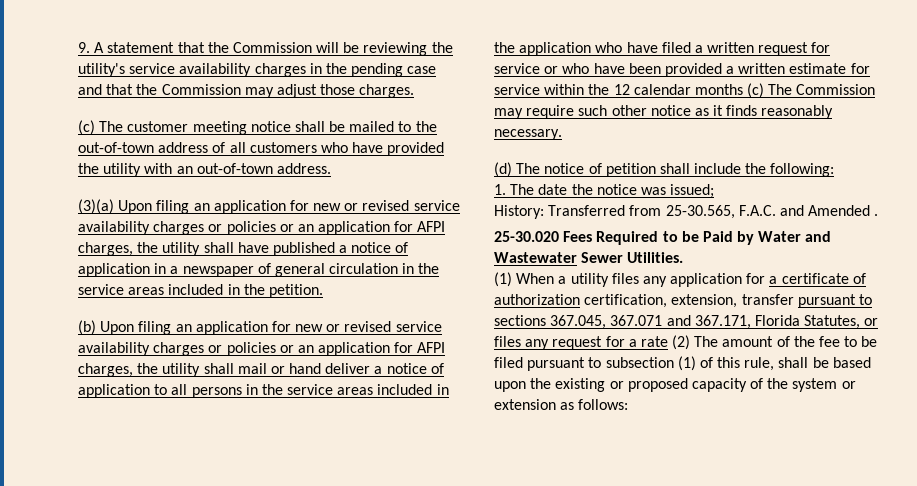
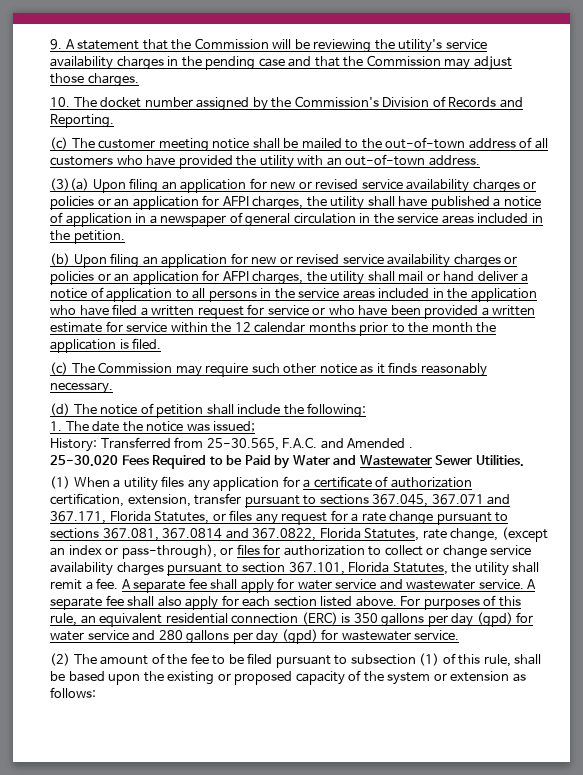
+ 10. The docket number assigned by the Commission's Division of Records and Reporting.
- (b) Upon filing an application for new or revised service availability charges or policies or an application for AFPI charges, the utility shall mail or hand deliver a notice of application to all persons in the service areas included in the application who have filed a written request for service or who have been provided a written estimate for service within the 12 calendar months (c) The Commission may require such other notice as it finds reasonably necessary.
+ (b) Upon filing an application for new or revised service availability charges or policies or an application for AFPI charges, the utility shall mail or hand deliver a notice of application to all persons in the service areas included in the application who have filed a written request for service or who have been provided a written estimate for service within the 12 calendar months prior to the month the application is filed.
+ (c) The Commission may require such other notice as it finds reasonably necessary.
- (1) When a utility files any application for a certificate of authorization certification, extension, transfer pursuant to sections 367.045, 367.071 and 367.171, Florida Statutes, or files any request for a rate (2) The amount of the fee to be filed pursuant to subsection (1) of this rule, shall be based upon the existing or proposed capacity of the system or extension as follows:
+ (1) When a utility files any application for a certificate of authorization certification, extension, transfer pursuant to sections 367.045, 367.071 and 367.171, Florida Statutes, or files any request for a rate change pursuant to sections 367.081, 367.0814 and 367.0822, Florida Statutes, rate change, (except an index or pass-through), or files for authorization to collect or change service availability charges pursuant to section 367.101, Florida Statutes, the utility shall remit a fee. A separate fee shall apply for water service and wastewater service. A separate fee shall also apply for each section listed above. For purposes of this rule, an equivalent residential connection (ERC) is 350 gallons per day (gpd) for water service and 280 gallons per day (gpd) for wastewater service.
+ (2) The amount of the fee to be filed pursuant to subsection (1) of this rule, shall be based upon the existing or proposed capacity of the system or extension as follows:

